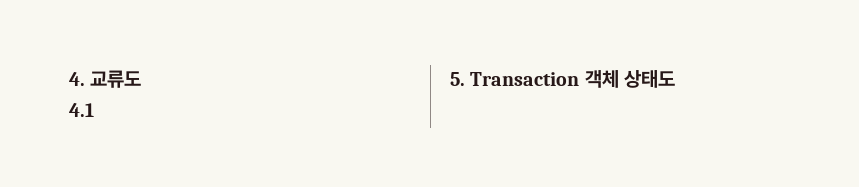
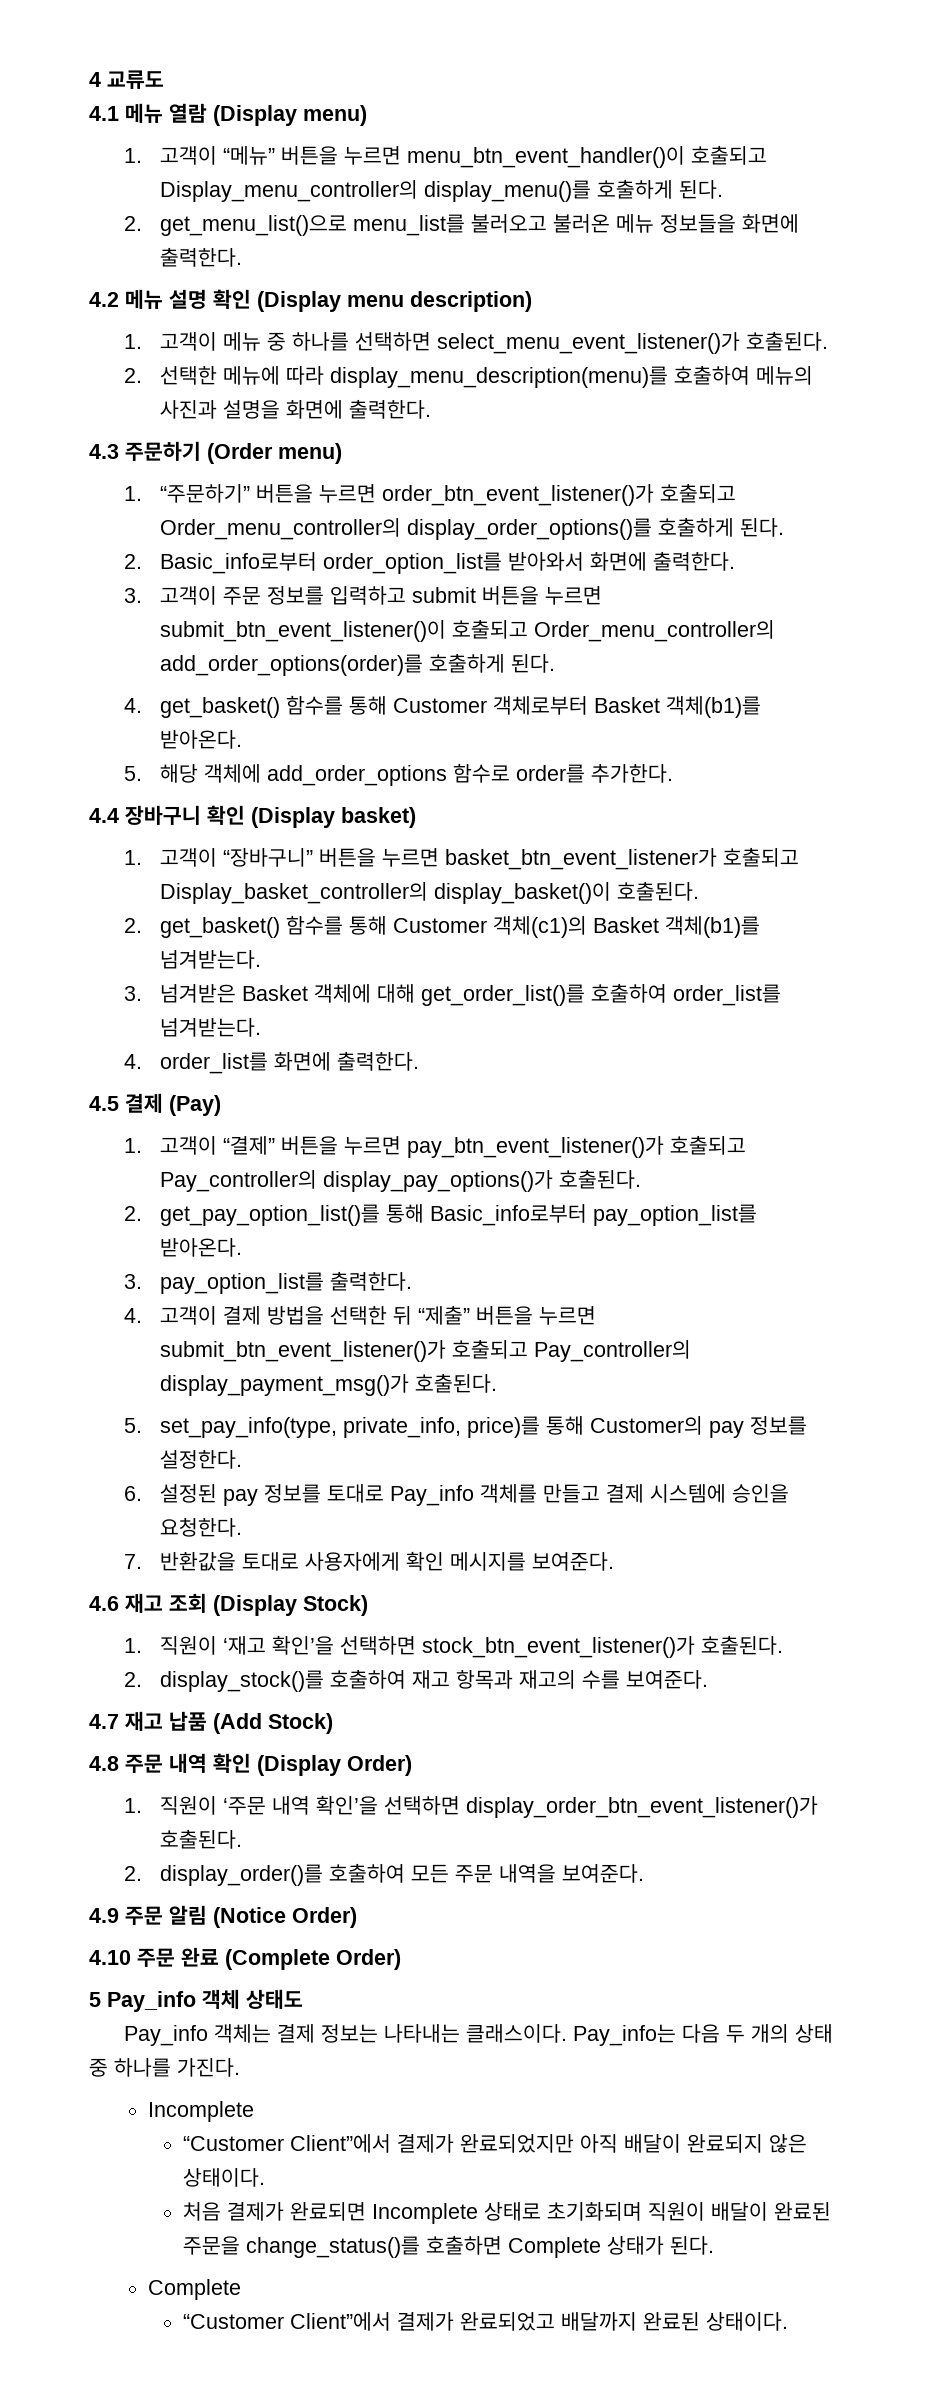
- 4. 교류도
+ 4 교류도
- 4.1
- 5. Transaction 객체 상태도
+ 4.1 메뉴 열람 (Display menu)
+ 1. 고객이 “메뉴” 버튼을 누르면 menu_btn_event_handler()이 호출되고 Display_menu_controller의 display_menu()를 호출하게 된다.
+ 2. get_menu_list()으로 menu_list를 불러오고 불러온 메뉴 정보들을 화면에 출력한다.
+ 4.2 메뉴 설명 확인 (Display menu description)
+ 1. 고객이 메뉴 중 하나를 선택하면 select_menu_event_listener()가 호출된다.
+ 2. 선택한 메뉴에 따라 display_menu_description(menu)를 호출하여 메뉴의 사진과 설명을 화면에 출력한다.
+ 4.3 주문하기 (Order menu)
+ 1. “주문하기” 버튼을 누르면 order_btn_event_listener()가 호출되고 Order_menu_controller의 display_order_options()를 호출하게 된다.
+ 2. Basic_info로부터 order_option_list를 받아와서 화면에 출력한다.
+ 3. 고객이 주문 정보를 입력하고 submit 버튼을 누르면 submit_btn_event_listener()이 호출되고 Order_menu_controller의 add_order_options(order)를 호출하게 된다.
+ 4. get_basket() 함수를 통해 Customer 객체로부터 Basket 객체(b1)를 받아온다.
+ 5. 해당 객체에 add_order_options 함수로 order를 추가한다.
+ 4.4 장바구니 확인 (Display basket)
+ 1. 고객이 “장바구니” 버튼을 누르면 basket_btn_event_listener가 호출되고 Display_basket_controller의 display_basket()이 호출된다.
+ 2. get_basket() 함수를 통해 Customer 객체(c1)의 Basket 객체(b1)를 넘겨받는다.
+ 3. 넘겨받은 Basket 객체에 대해 get_order_list()를 호출하여 order_list를 넘겨받는다.
+ 4. order_list를 화면에 출력한다.
+ 4.5 결제 (Pay)
+ 1. 고객이 “결제” 버튼을 누르면 pay_btn_event_listener()가 호출되고 Pay_controller의 display_pay_options()가 호출된다.
+ 2. get_pay_option_list()를 통해 Basic_info로부터 pay_option_list를 받아온다.
+ 3. pay_option_list를 출력한다.
+ 4. 고객이 결제 방법을 선택한 뒤 “제출” 버튼을 누르면 submit_btn_event_listener()가 호출되고 Pay_controller의 display_payment_msg()가 호출된다.
+ 5. set_pay_info(type, private_info, price)를 통해 Customer의 pay 정보를 설정한다.
+ 6. 설정된 pay 정보를 토대로 Pay_info 객체를 만들고 결제 시스템에 승인을 요청한다.
+ 7. 반환값을 토대로 사용자에게 확인 메시지를 보여준다.
+ 4.6 재고 조회 (Display Stock)
+ 1. 직원이 ‘재고 확인’을 선택하면 stock_btn_event_listener()가 호출된다.
+ 2. display_stock()를 호출하여 재고 항목과 재고의 수를 보여준다.
+ 4.7 재고 납품 (Add Stock)
+ 4.8 주문 내역 확인 (Display Order)
+ 1. 직원이 ‘주문 내역 확인’을 선택하면 display_order_btn_event_listener()가 호출된다.
+ 2. display_order()를 호출하여 모든 주문 내역을 보여준다.
+ 4.9 주문 알림 (Notice Order)
+ 4.10 주문 완료 (Complete Order)
+ 5 Pay_info 객체 상태도
+ Pay_info 객체는 결제 정보는 나타내는 클래스이다. Pay_info는 다음 두 개의 상태 중 하나를 가진다.
+ Incomplete
+ “Customer Client”에서 결제가 완료되었지만 아직 배달이 완료되지 않은 상태이다.
+ 처음 결제가 완료되면 Incomplete 상태로 초기화되며 직원이 배달이 완료된 주문을 change_status()를 호출하면 Complete 상태가 된다.
+ Complete
+ “Customer Client”에서 결제가 완료되었고 배달까지 완료된 상태이다.

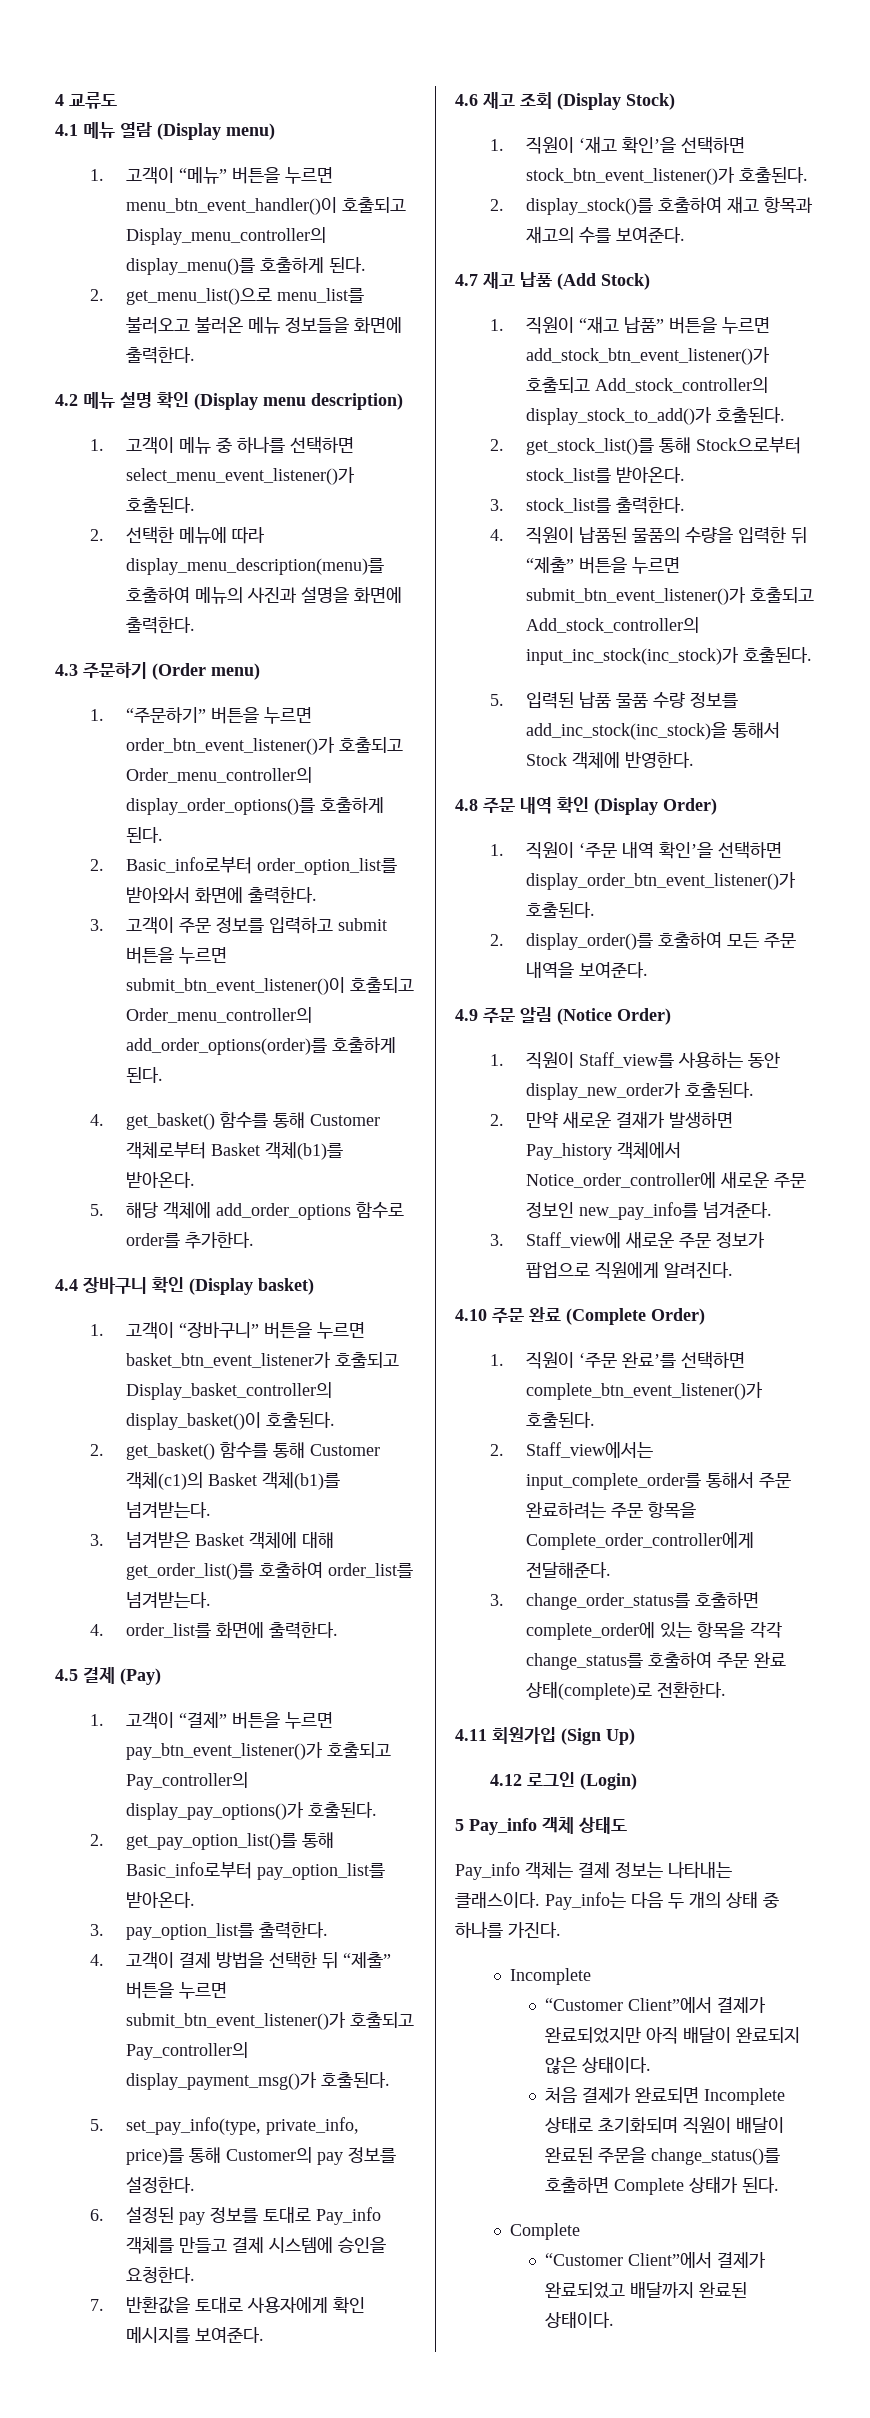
+ 1. 직원이 “재고 납품” 버튼을 누르면 add_stock_btn_event_listener()가 호출되고 Add_stock_controller의 display_stock_to_add()가 호출된다.
+ 2. get_stock_list()를 통해 Stock으로부터 stock_list를 받아온다.
+ 3. stock_list를 출력한다.
+ 4. 직원이 납품된 물품의 수량을 입력한 뒤 “제출” 버튼을 누르면 submit_btn_event_listener()가 호출되고 Add_stock_controller의 input_inc_stock(inc_stock)가 호출된다.
+ 5. 입력된 납품 물품 수량 정보를 add_inc_stock(inc_stock)을 통해서 Stock 객체에 반영한다.
+ 1. 직원이 Staff_view를 사용하는 동안 display_new_order가 호출된다.
+ 2. 만약 새로운 결재가 발생하면 Pay_history 객체에서 Notice_order_controller에 새로운 주문 정보인 new_pay_info를 넘겨준다.
+ 3. Staff_view에 새로운 주문 정보가 팝업으로 직원에게 알려진다.
+ 1. 직원이 ‘주문 완료’를 선택하면 complete_btn_event_listener()가 호출된다.
+ 2. Staff_view에서는 input_complete_order를 통해서 주문 완료하려는 주문 항목을 Complete_order_controller에게 전달해준다.
+ 3. change_order_status를 호출하면 complete_order에 있는 항목을 각각 change_status를 호출하여 주문 완료 상태(complete)로 전환한다.
+ 4.11 회원가입 (Sign Up)
+ 4.12 로그인 (Login)

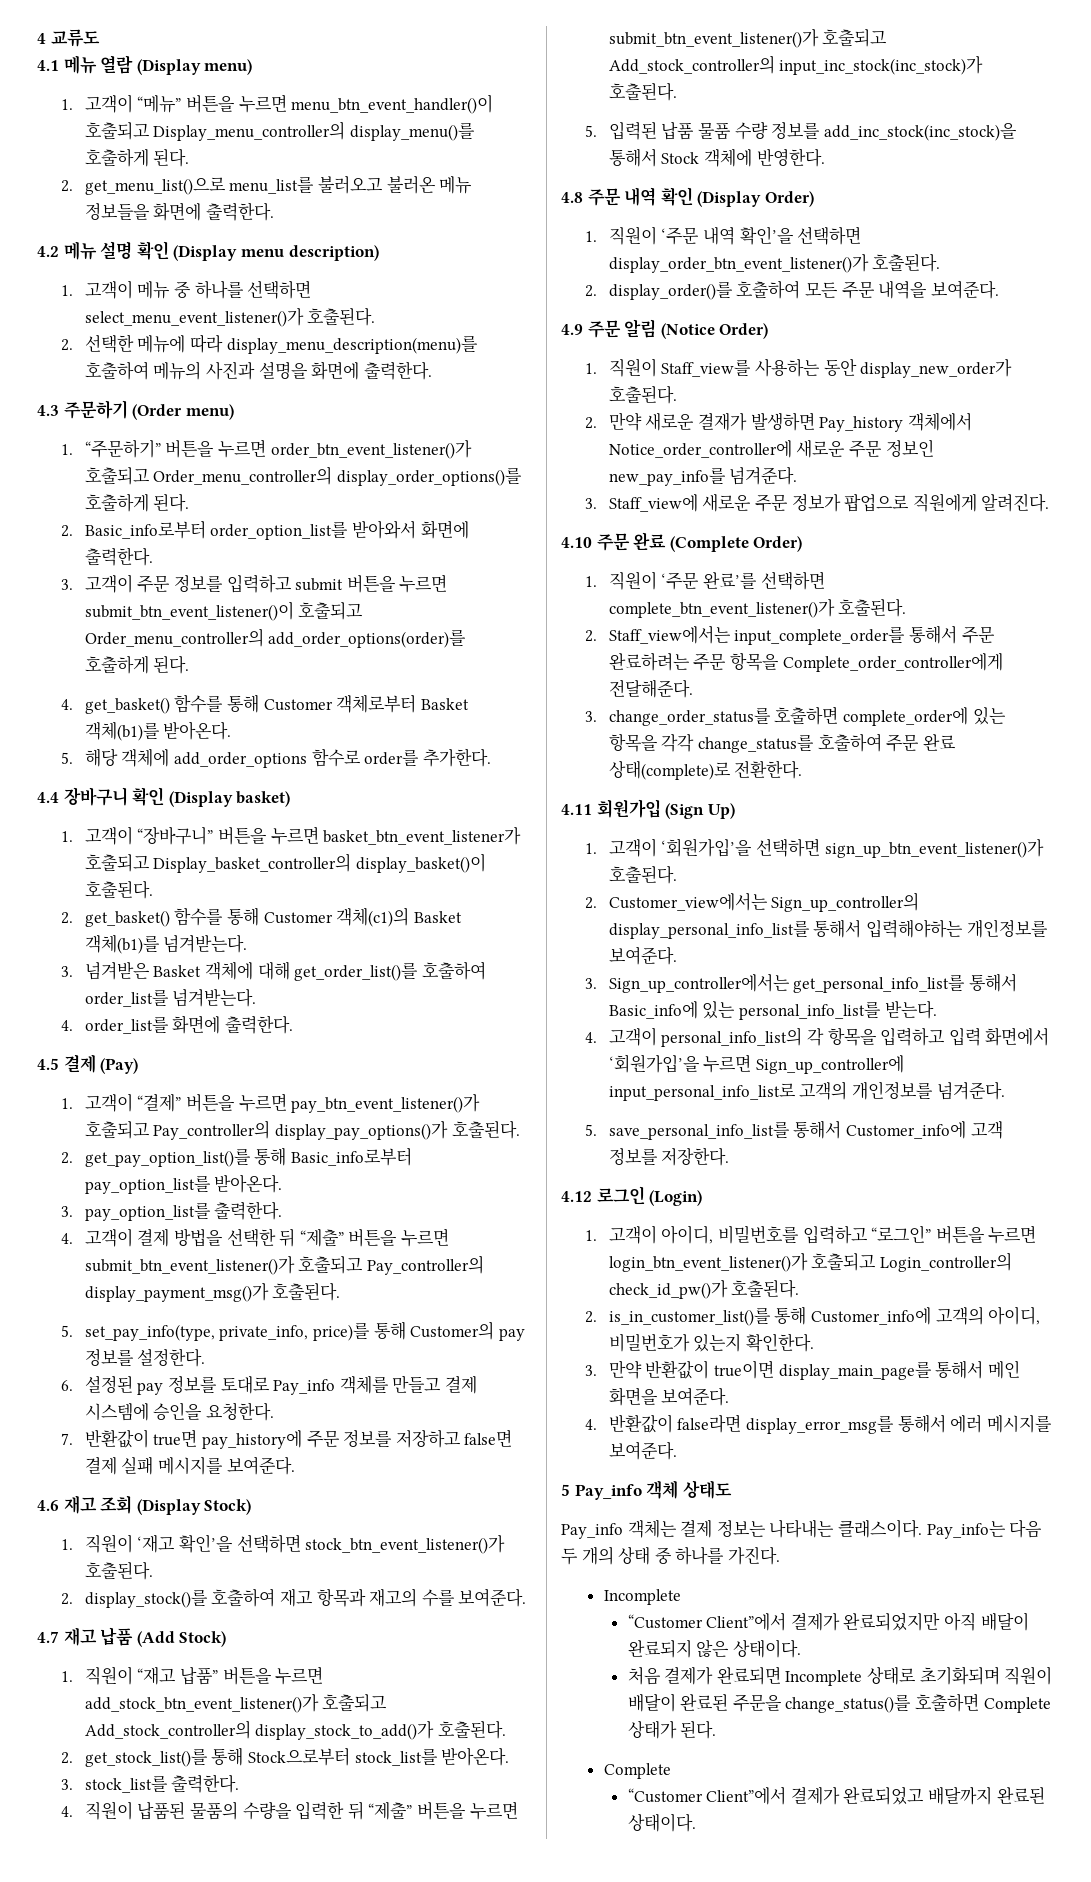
- 7. 반환값을 토대로 사용자에게 확인 메시지를 보여준다.
+ 7. 반환값이 true면 pay_history에 주문 정보를 저장하고 false면 결제 실패 메시지를 보여준다.
+ 1. 고객이 ‘회원가입’을 선택하면 sign_up_btn_event_listener()가 호출된다.
+ 2. Customer_view에서는 Sign_up_controller의 display_personal_info_list를 통해서 입력해야하는 개인정보를 보여준다.
+ 3. Sign_up_controller에서는 get_personal_info_list를 통해서 Basic_info에 있는 personal_info_list를 받는다.
+ 4. 고객이 personal_info_list의 각 항목을 입력하고 입력 화면에서 ‘회원가입’을 누르면 Sign_up_controller에 input_personal_info_list로 고객의 개인정보를 넘겨준다.
+ 5. save_personal_info_list를 통해서 Customer_info에 고객 정보를 저장한다.
  4.12 로그인 (Login)
+ 1. 고객이 아이디, 비밀번호를 입력하고 “로그인” 버튼을 누르면 login_btn_event_listener()가 호출되고 Login_controller의 check_id_pw()가 호출된다.
+ 2. is_in_customer_list()를 통해 Customer_info에 고객의 아이디, 비밀번호가 있는지 확인한다.
+ 3. 만약 반환값이 true이면 display_main_page를 통해서 메인 화면을 보여준다.
+ 4. 반환값이 false라면 display_error_msg를 통해서 에러 메시지를 보여준다.

